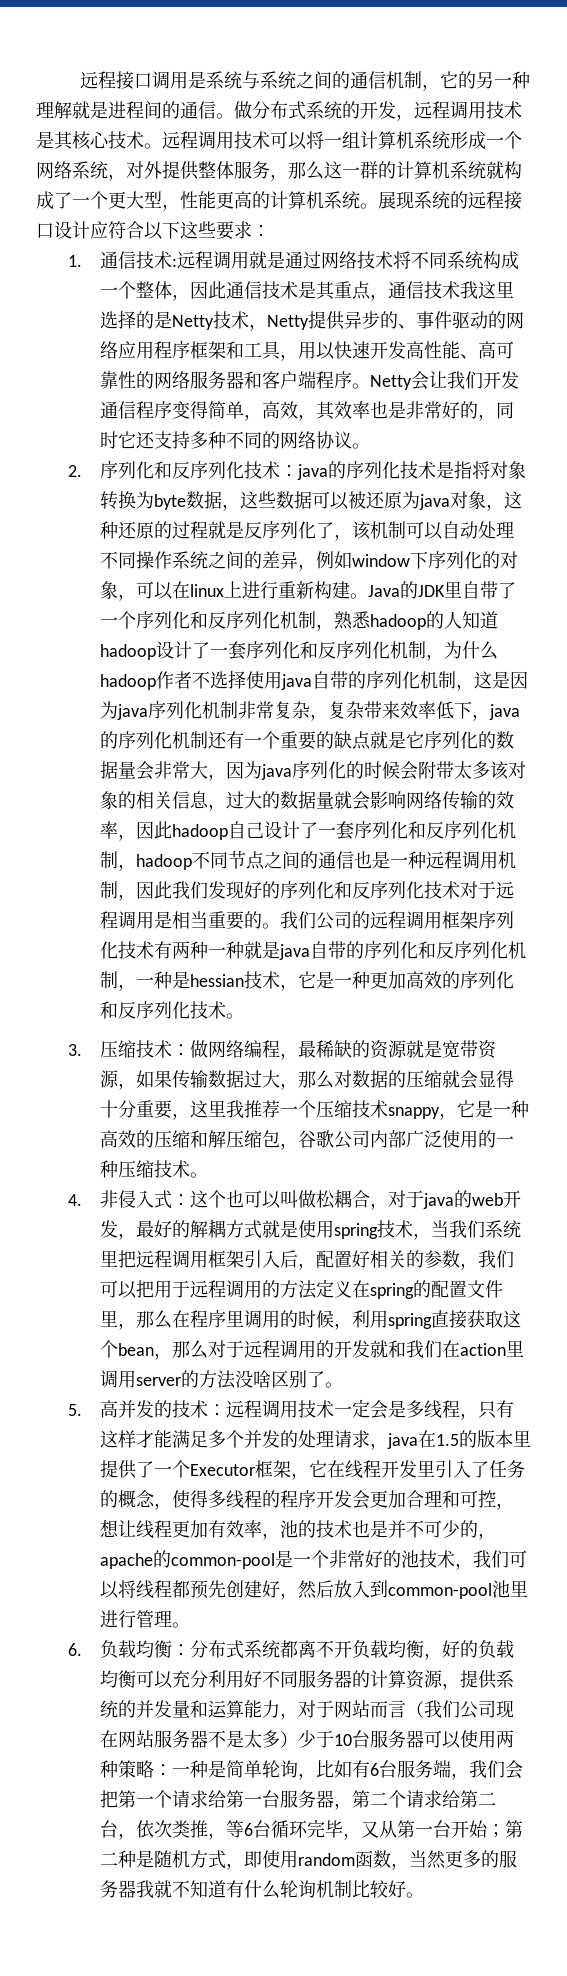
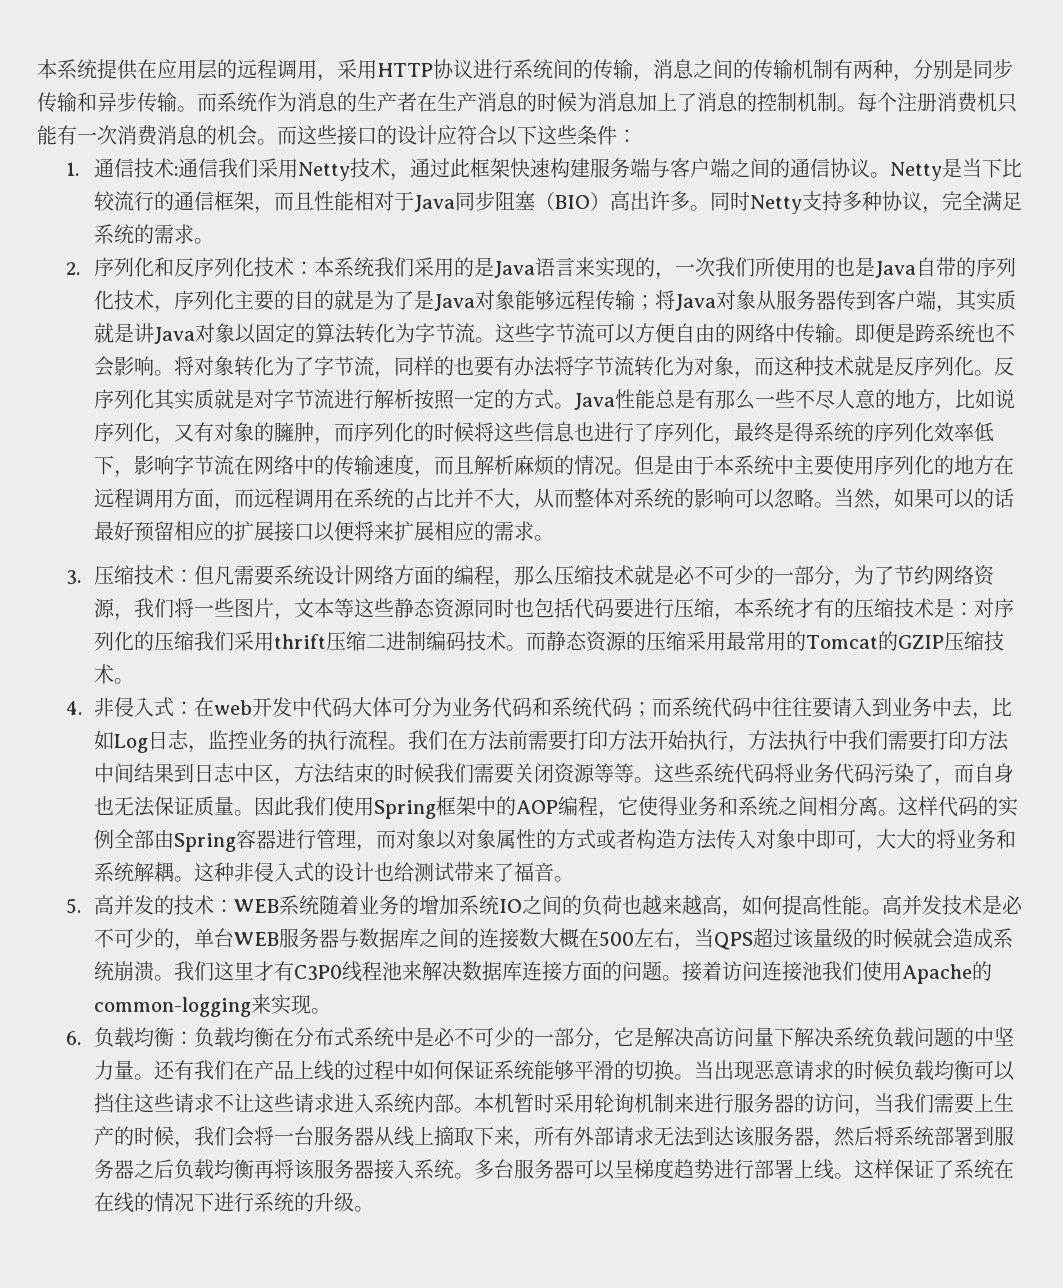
- 远程接口调用是系统与系统之间的通信机制，它的另一种理解就是进程间的通信。做分布式系统的开发，远程调用技术是其核心技术。远程调用技术可以将一组计算机系统形成一个网络系统，对外提供整体服务，那么这一群的计算机系统就构成了一个更大型，性能更高的计算机系统。展现系统的远程接口设计应符合以下这些要求：
+ 本系统提供在应用层的远程调用，采用HTTP协议进行系统间的传输，消息之间的传输机制有两种，分别是同步传输和异步传输。而系统作为消息的生产者在生产消息的时候为消息加上了消息的控制机制。每个注册消费机只能有一次消费消息的机会。而这些接口的设计应符合以下这些条件：
- 1.通信技术:远程调用就是通过网络技术将不同系统构成一个整体，因此通信技术是其重点，通信技术我这里选择的是Netty技术，Netty提供异步的、事件驱动的网络应用程序框架和工具，用以快速开发高性能、高可靠性的网络服务器和客户端程序。Netty会让我们开发通信程序变得简单，高效，其效率也是非常好的，同时它还支持多种不同的网络协议。
+ 1.通信技术:通信我们采用Netty技术，通过此框架快速构建服务端与客户端之间的通信协议。Netty是当下比较流行的通信框架，而且性能相对于Java同步阻塞（BIO）高出许多。同时Netty支持多种协议，完全满足系统的需求。
- 2.序列化和反序列化技术：java的序列化技术是指将对象转换为byte数据，这些数据可以被还原为java对象，这种还原的过程就是反序列化了，该机制可以自动处理不同操作系统之间的差异，例如window下序列化的对象，可以在linux上进行重新构建。Java的JDK里自带了一个序列化和反序列化机制，熟悉hadoop的人知道hadoop设计了一套序列化和反序列化机制，为什么hadoop作者不选择使用java自带的序列化机制，这是因为java序列化机制非常复杂，复杂带来效率低下，java的序列化机制还有一个重要的缺点就是它序列化的数据量会非常大，因为java序列化的时候会附带太多该对象的相关信息，过大的数据量就会影响网络传输的效率，因此hadoop自己设计了一套序列化和反序列化机制，hadoop不同节点之间的通信也是一种远程调用机制，因此我们发现好的序列化和反序列化技术对于远程调用是相当重要的。我们公司的远程调用框架序列化技术有两种一种就是java自带的序列化和反序列化机制，一种是hessian技术，它是一种更加高效的序列化和反序列化技术。
- 3.压缩技术：做网络编程，最稀缺的资源就是宽带资源，如果传输数据过大，那么对数据的压缩就会显得十分重要，这里我推荐一个压缩技术snappy，它是一种高效的压缩和解压缩包，谷歌公司内部广泛使用的一种压缩技术。
+ 2.序列化和反序列化技术：本系统我们采用的是Java语言来实现的，一次我们所使用的也是Java自带的序列化技术，序列化主要的目的就是为了是Java对象能够远程传输；将Java对象从服务器传到客户端，其实质就是讲Java对象以固定的算法转化为字节流。这些字节流可以方便自由的网络中传输。即便是跨系统也不会影响。将对象转化为了字节流，同样的也要有办法将字节流转化为对象，而这种技术就是反序列化。反序列化其实质就是对字节流进行解析按照一定的方式。Java性能总是有那么一些不尽人意的地方，比如说序列化，又有对象的臃肿，而序列化的时候将这些信息也进行了序列化，最终是得系统的序列化效率低下，影响字节流在网络中的传输速度，而且解析麻烦的情况。但是由于本系统中主要使用序列化的地方在远程调用方面，而远程调用在系统的占比并不大，从而整体对系统的影响可以忽略。当然，如果可以的话最好预留相应的扩展接口以便将来扩展相应的需求。
+ 3.压缩技术：但凡需要系统设计网络方面的编程，那么压缩技术就是必不可少的一部分，为了节约网络资源，我们将一些图片，文本等这些静态资源同时也包括代码要进行压缩，本系统才有的压缩技术是：对序列化的压缩我们采用thrift压缩二进制编码技术。而静态资源的压缩采用最常用的Tomcat的GZIP压缩技术。
- 4.非侵入式：这个也可以叫做松耦合，对于java的web开发，最好的解耦方式就是使用spring技术，当我们系统里把远程调用框架引入后，配置好相关的参数，我们可以把用于远程调用的方法定义在spring的配置文件里，那么在程序里调用的时候，利用spring直接获取这个bean，那么对于远程调用的开发就和我们在action里调用server的方法没啥区别了。
+ 4.非侵入式：在web开发中代码大体可分为业务代码和系统代码；而系统代码中往往要请入到业务中去，比如Log日志，监控业务的执行流程。我们在方法前需要打印方法开始执行，方法执行中我们需要打印方法中间结果到日志中区，方法结束的时候我们需要关闭资源等等。这些系统代码将业务代码污染了，而自身也无法保证质量。因此我们使用Spring框架中的AOP编程，它使得业务和系统之间相分离。这样代码的实例全部由Spring容器进行管理，而对象以对象属性的方式或者构造方法传入对象中即可，大大的将业务和系统解耦。这种非侵入式的设计也给测试带来了福音。
- 5.高并发的技术：远程调用技术一定会是多线程，只有这样才能满足多个并发的处理请求，java在1.5的版本里提供了一个Executor框架，它在线程开发里引入了任务的概念，使得多线程的程序开发会更加合理和可控，想让线程更加有效率，池的技术也是并不可少的，apache的common-pool是一个非常好的池技术，我们可以将线程都预先创建好，然后放入到common-pool池里进行管理。
- 6.负载均衡：分布式系统都离不开负载均衡，好的负载均衡可以充分利用好不同服务器的计算资源，提供系统的并发量和运算能力，对于网站而言（我们公司现在网站服务器不是太多）少于10台服务器可以使用两种策略：一种是简单轮询，比如有6台服务端，我们会把第一个请求给第一台服务器，第二个请求给第二台，依次类推，等6台循环完毕，又从第一台开始；第二种是随机方式，即使用random函数，当然更多的服务器我就不知道有什么轮询机制比较好。
+ 5.高并发的技术：WEB系统随着业务的增加系统IO之间的负荷也越来越高，如何提高性能。高并发技术是必不可少的，单台WEB服务器与数据库之间的连接数大概在500左右，当QPS超过该量级的时候就会造成系统崩溃。我们这里才有C3P0线程池来解决数据库连接方面的问题。接着访问连接池我们使用Apache的common-logging来实现。
+ 6.负载均衡：负载均衡在分布式系统中是必不可少的一部分，它是解决高访问量下解决系统负载问题的中坚力量。还有我们在产品上线的过程中如何保证系统能够平滑的切换。当出现恶意请求的时候负载均衡可以挡住这些请求不让这些请求进入系统内部。本机暂时采用轮询机制来进行服务器的访问，当我们需要上生产的时候，我们会将一台服务器从线上摘取下来，所有外部请求无法到达该服务器，然后将系统部署到服务器之后负载均衡再将该服务器接入系统。多台服务器可以呈梯度趋势进行部署上线。这样保证了系统在在线的情况下进行系统的升级。

